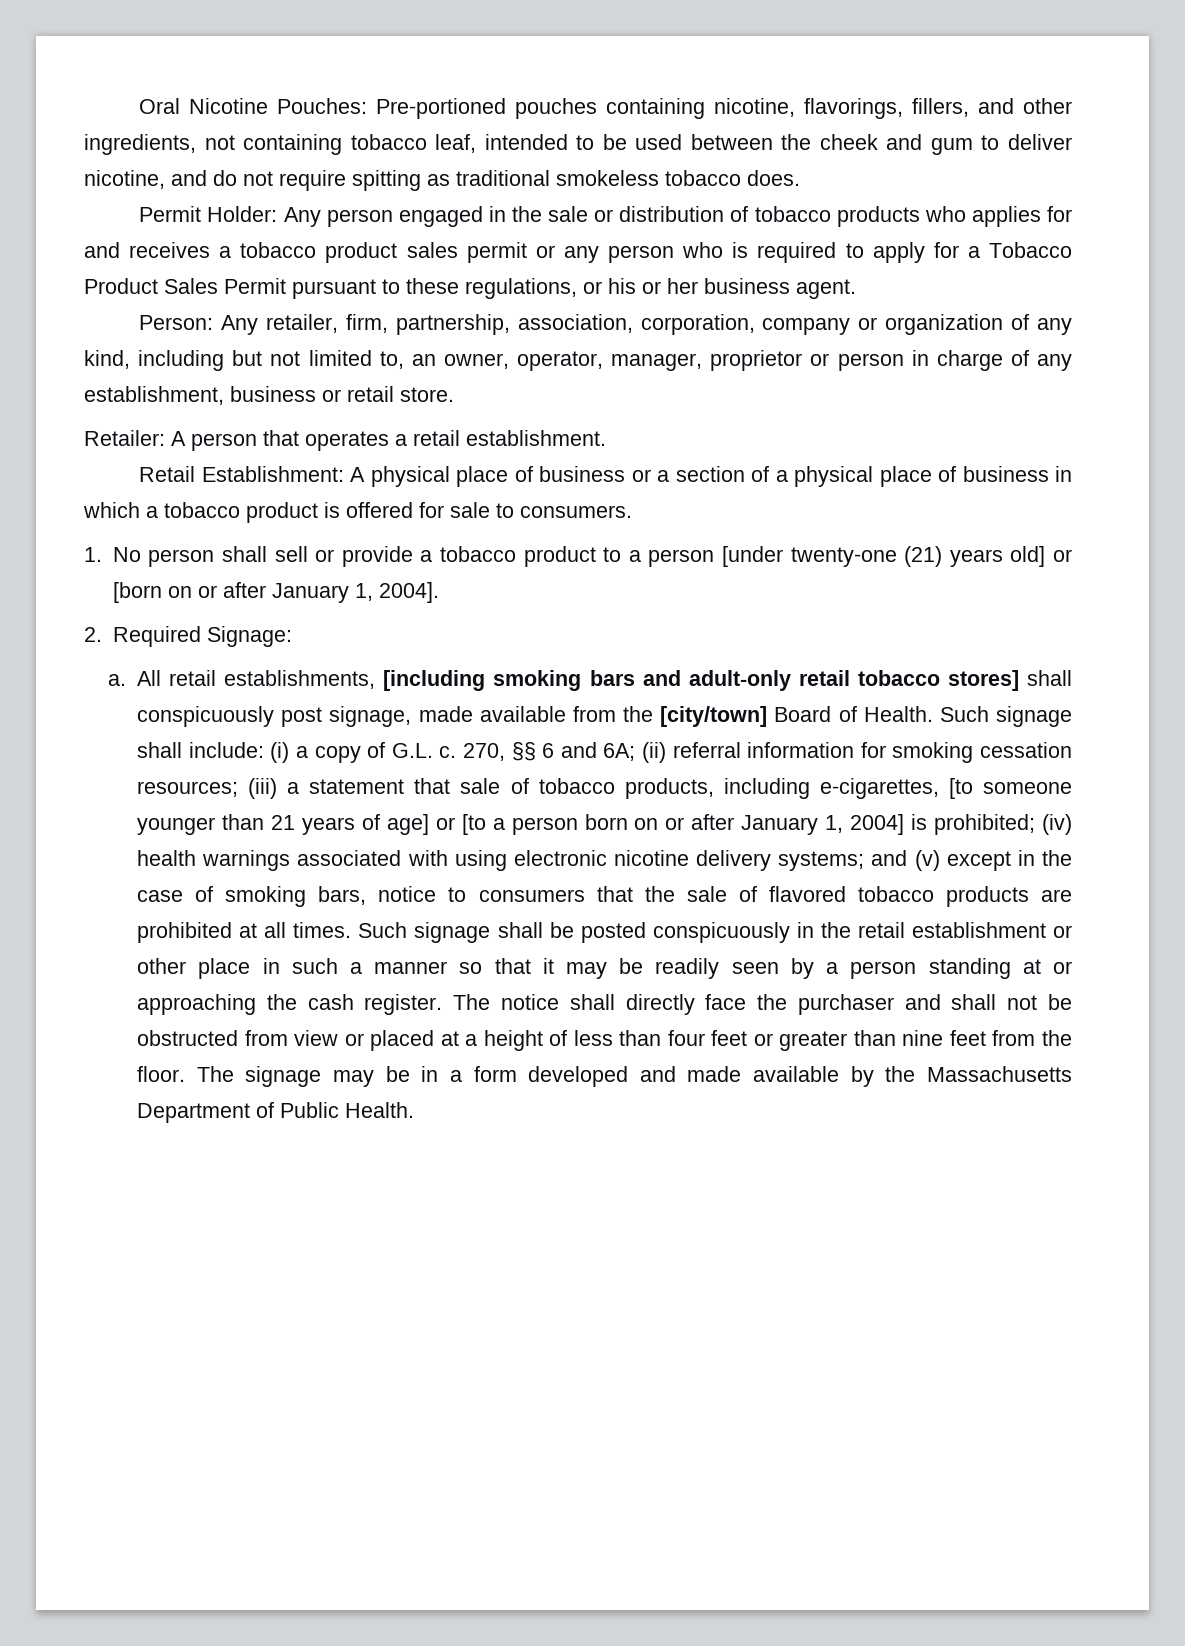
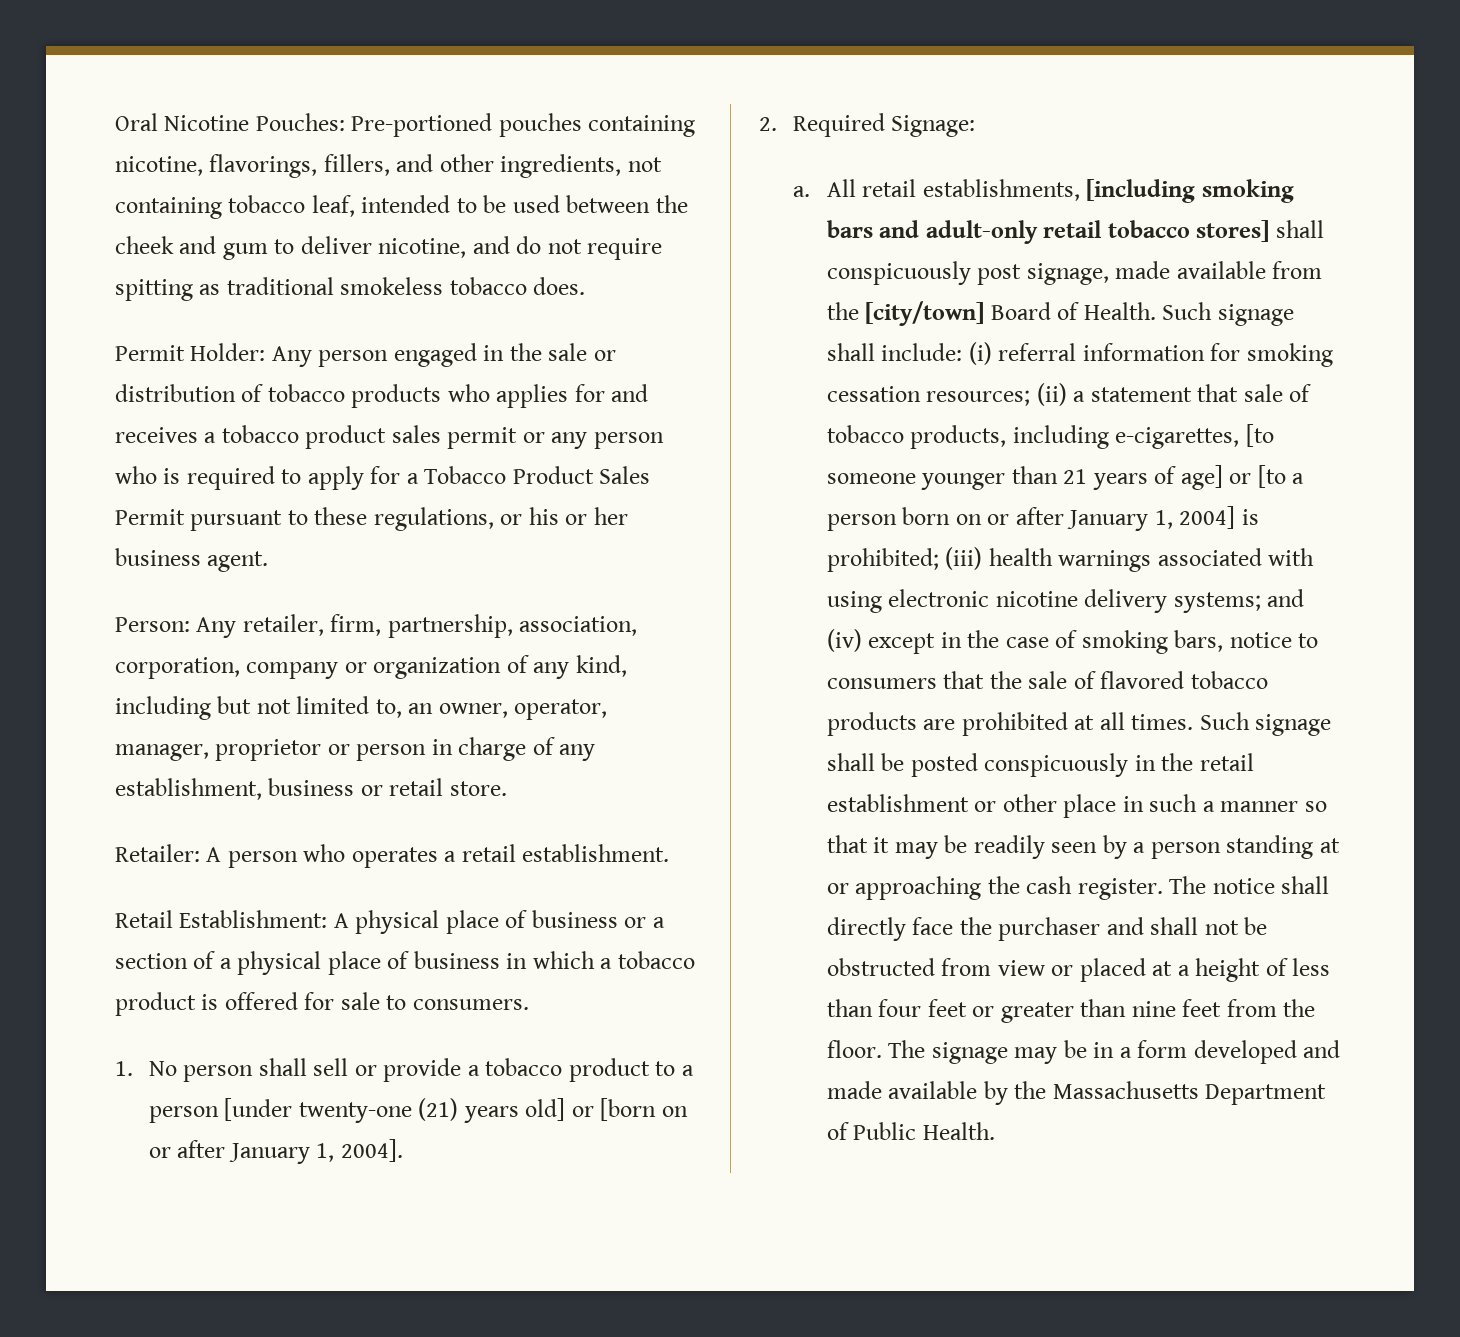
- Retailer: A person that operates a retail establishment.
+ Retailer: A person who operates a retail establishment.
- (i) a copy of G.L. c. 270, §§ 6 and 6A; (ii) referral information for smoking cessation resources;
+ (i) referral information for smoking cessation resources;
- (iii) a statement that sale of tobacco products, including e-cigarettes, [to someone younger than 21 years of age] or [to a person born on or after January 1, 2004] is prohibited;
+ (ii) a statement that sale of tobacco products, including e-cigarettes, [to someone younger than 21 years of age] or [to a person born on or after January 1, 2004] is prohibited;
- (iv) health warnings associated with using electronic nicotine delivery systems;
+ (iii) health warnings associated with using electronic nicotine delivery systems;
- and (v) except in the case of smoking bars, notice to consumers that the sale of flavored tobacco products are prohibited at all times.
+ and (iv) except in the case of smoking bars, notice to consumers that the sale of flavored tobacco products are prohibited at all times.

